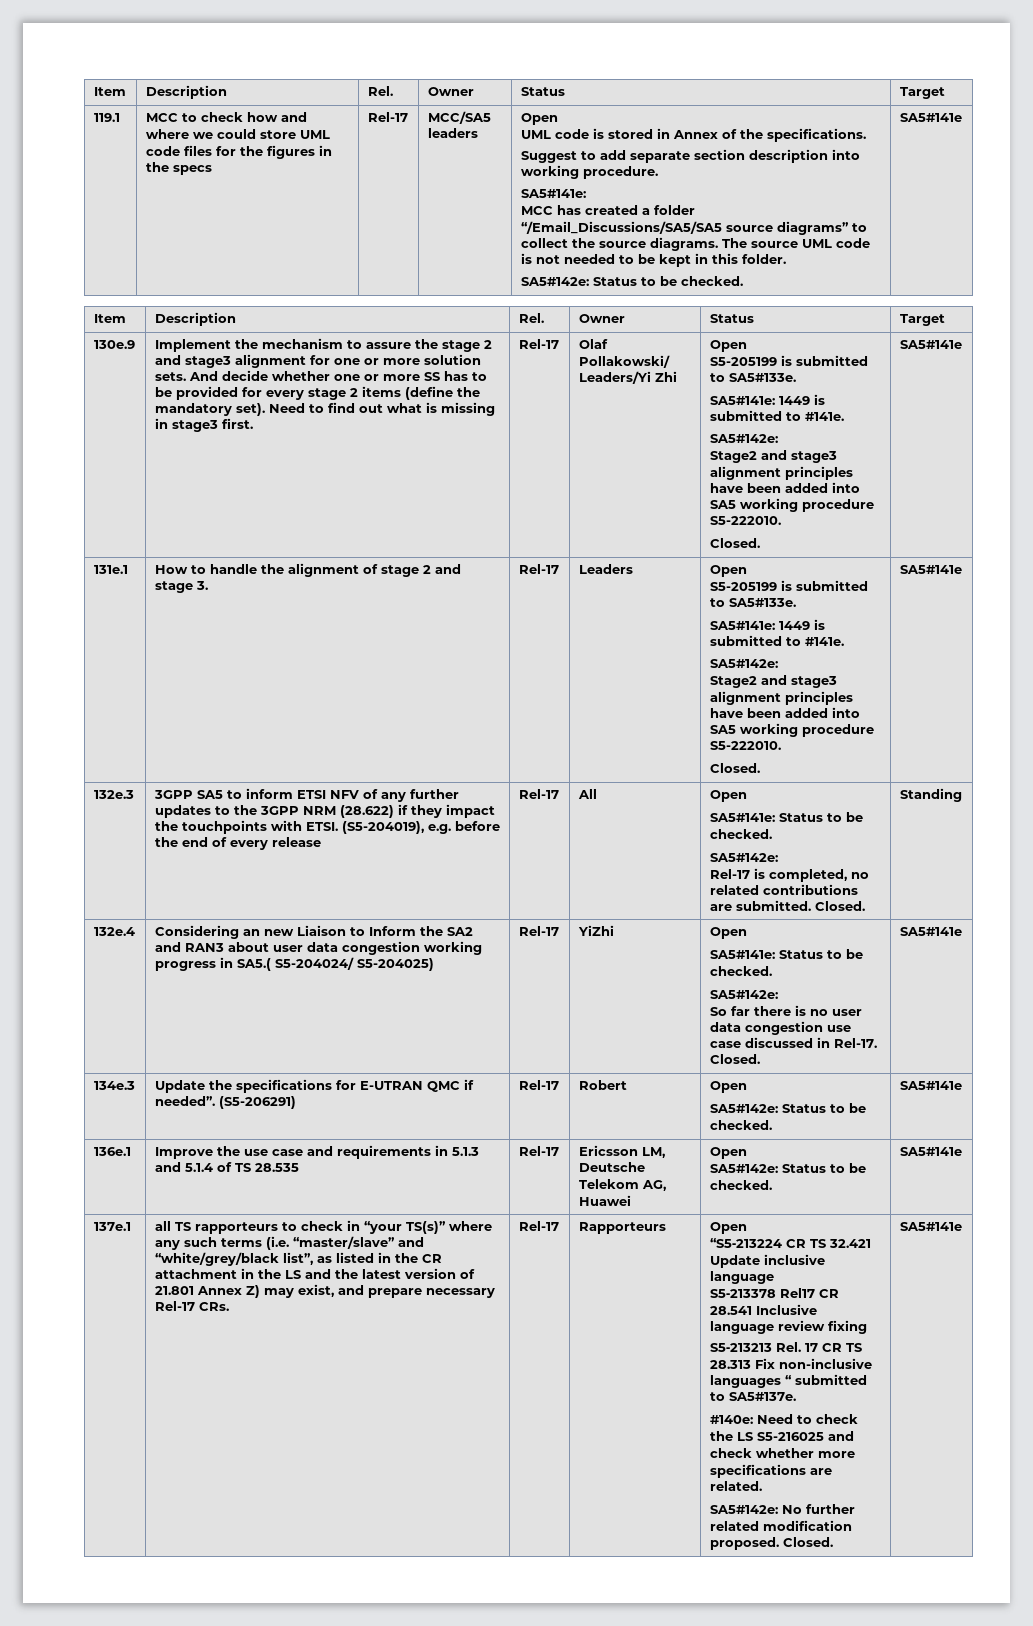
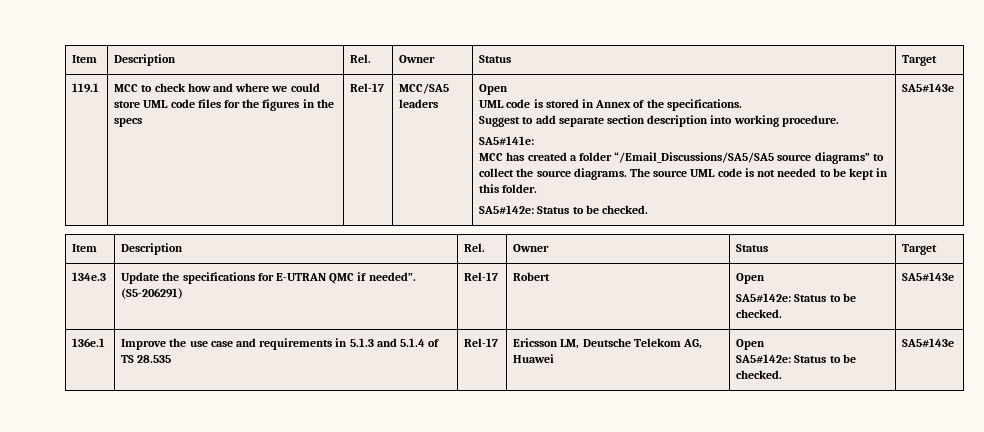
  The source UML code is not needed to be kept in this folder.
- SA5#142e: Status to be checked. | SA5#141e
+ SA5#142e: Status to be checked. | SA5#143e
  Item | Description | Rel. | Owner | Status | Target
- 130e.9 | Implement the mechanism to assure the stage 2 and stage3 alignment for one or more solution sets. And decide whether one or more SS has to be provided for every stage 2 items (define the mandatory set). Need to find out what is missing in stage3 first. | Rel-17 | Olaf Pollakowski/ Leaders/Yi Zhi | Open
- S5-205199 is submitted to SA5#133e.
- SA5#141e: 1449 is submitted to #141e.
- SA5#142e:
- Stage2 and stage3 alignment principles have been added into SA5 working procedure S5-222010.
- Closed. | SA5#141e
- 131e.1 | How to handle the alignment of stage 2 and stage 3. | Rel-17 | Leaders | Open
- S5-205199 is submitted to SA5#133e.
- SA5#141e: 1449 is submitted to #141e.
- SA5#142e:
- Stage2 and stage3 alignment principles have been added into SA5 working procedure S5-222010.
- Closed. | SA5#141e
- 132e.3 | 3GPP SA5 to inform ETSI NFV of any further updates to the 3GPP NRM (28.622) if they impact the touchpoints with ETSI. (S5-204019), e.g. before the end of every release | Rel-17 | All | Open
- SA5#141e: Status to be checked.
- SA5#142e:
- Rel-17 is completed, no related contributions are submitted. Closed. | Standing
- 132e.4 | Considering an new Liaison to Inform the SA2 and RAN3 about user data congestion working progress in SA5.( S5-204024/ S5-204025) | Rel-17 | YiZhi | Open
- SA5#141e: Status to be checked.
- SA5#142e:
- So far there is no user data congestion use case discussed in Rel-17. Closed. | SA5#141e
  134e.3 | Update the specifications for E-UTRAN QMC if needed”. (S5-206291) | Rel-17 | Robert | Open
- SA5#142e: Status to be checked. | SA5#141e
+ SA5#142e: Status to be checked. | SA5#143e
  136e.1 | Improve the use case and requirements in 5.1.3 and 5.1.4 of TS 28.535 | Rel-17 | Ericsson LM, Deutsche Telekom AG, Huawei | Open
- SA5#142e: Status to be checked. | SA5#141e
- 137e.1 | all TS rapporteurs to check in “your TS(s)” where any such terms (i.e. “master/slave” and “white/grey/black list”, as listed in the CR attachment in the LS and the latest version of 21.801 Annex Z) may exist, and prepare necessary Rel-17 CRs. | Rel-17 | Rapporteurs | Open
- “S5‑213224 CR TS 32.421 Update inclusive language
- S5‑213378 Rel17 CR 28.541 Inclusive language review fixing
- S5‑213213 Rel. 17 CR TS 28.313 Fix non-inclusive languages “ submitted to SA5#137e.
- #140e: Need to check the LS S5-216025 and check whether more specifications are related.
- SA5#142e: No further related modification proposed. Closed. | SA5#141e
+ SA5#142e: Status to be checked. | SA5#143e

